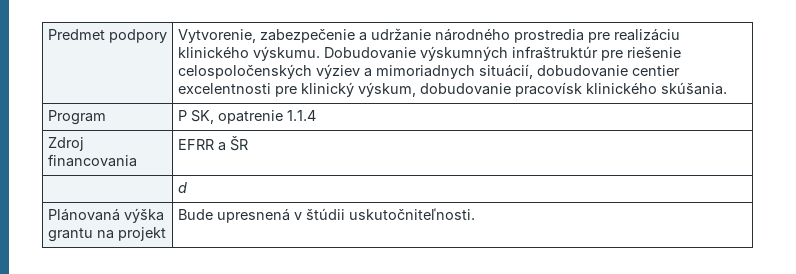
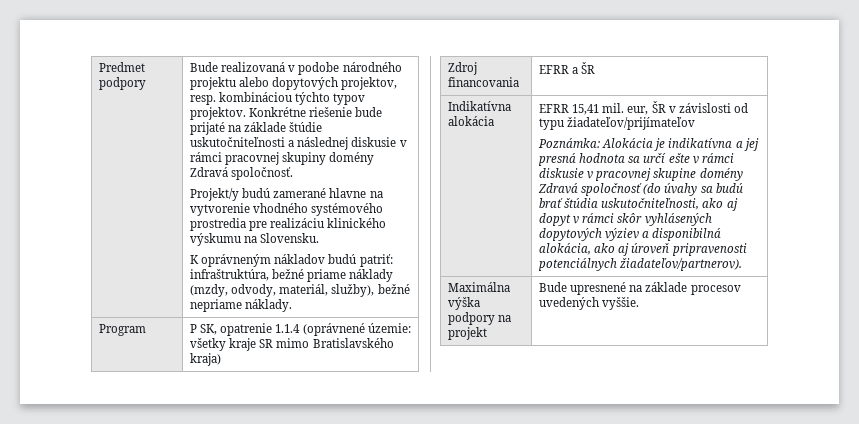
- Vytvorenie, zabezpečenie a udržanie národného prostredia pre realizáciu klinického výskumu. Dobudovanie výskumných infraštruktúr pre riešenie celospoločenských výziev a mimoriadnych situácií, dobudovanie centier excelentnosti pre klinický výskum, dobudovanie pracovísk klinického skúšania.
+ Bude realizovaná v podobe národného projektu alebo dopytových projektov, resp. kombináciou týchto typov projektov. Konkrétne riešenie bude prijaté na základe štúdie uskutočniteľnosti a následnej diskusie v rámci pracovnej skupiny domény Zdravá spoločnosť.
+ Projekt/y budú zamerané hlavne na vytvorenie vhodného systémového prostredia pre realizáciu klinického výskumu na Slovensku.
+ K oprávneným nákladov budú patriť: infraštruktúra, bežné priame náklady (mzdy, odvody, materiál, služby), bežné nepriame náklady.
- Program | P SK, opatrenie 1.1.4
+ Program | P SK, opatrenie 1.1.4 (oprávnené územie: všetky kraje SR mimo Bratislavského kraja)
- d
- Plánovaná výška grantu na projekt | Bude upresnená v štúdii uskutočniteľnosti.
+ Indikatívna alokácia | EFRR 15,41 mil. eur, ŠR v závislosti od typu žiadateľov/prijímateľov
+ Poznámka: Alokácia je indikatívna a jej presná hodnota sa určí ešte v rámci diskusie v pracovnej skupine domény Zdravá spoločnosť (do úvahy sa budú brať štúdia uskutočniteľnosti, ako aj dopyt v rámci skôr vyhlásených dopytových výziev a disponibilná alokácia, ako aj úroveň pripravenosti potenciálnych žiadateľov/partnerov).
+ Maximálna výška podpory na projekt | Bude upresnené na základe procesov uvedených vyššie.

